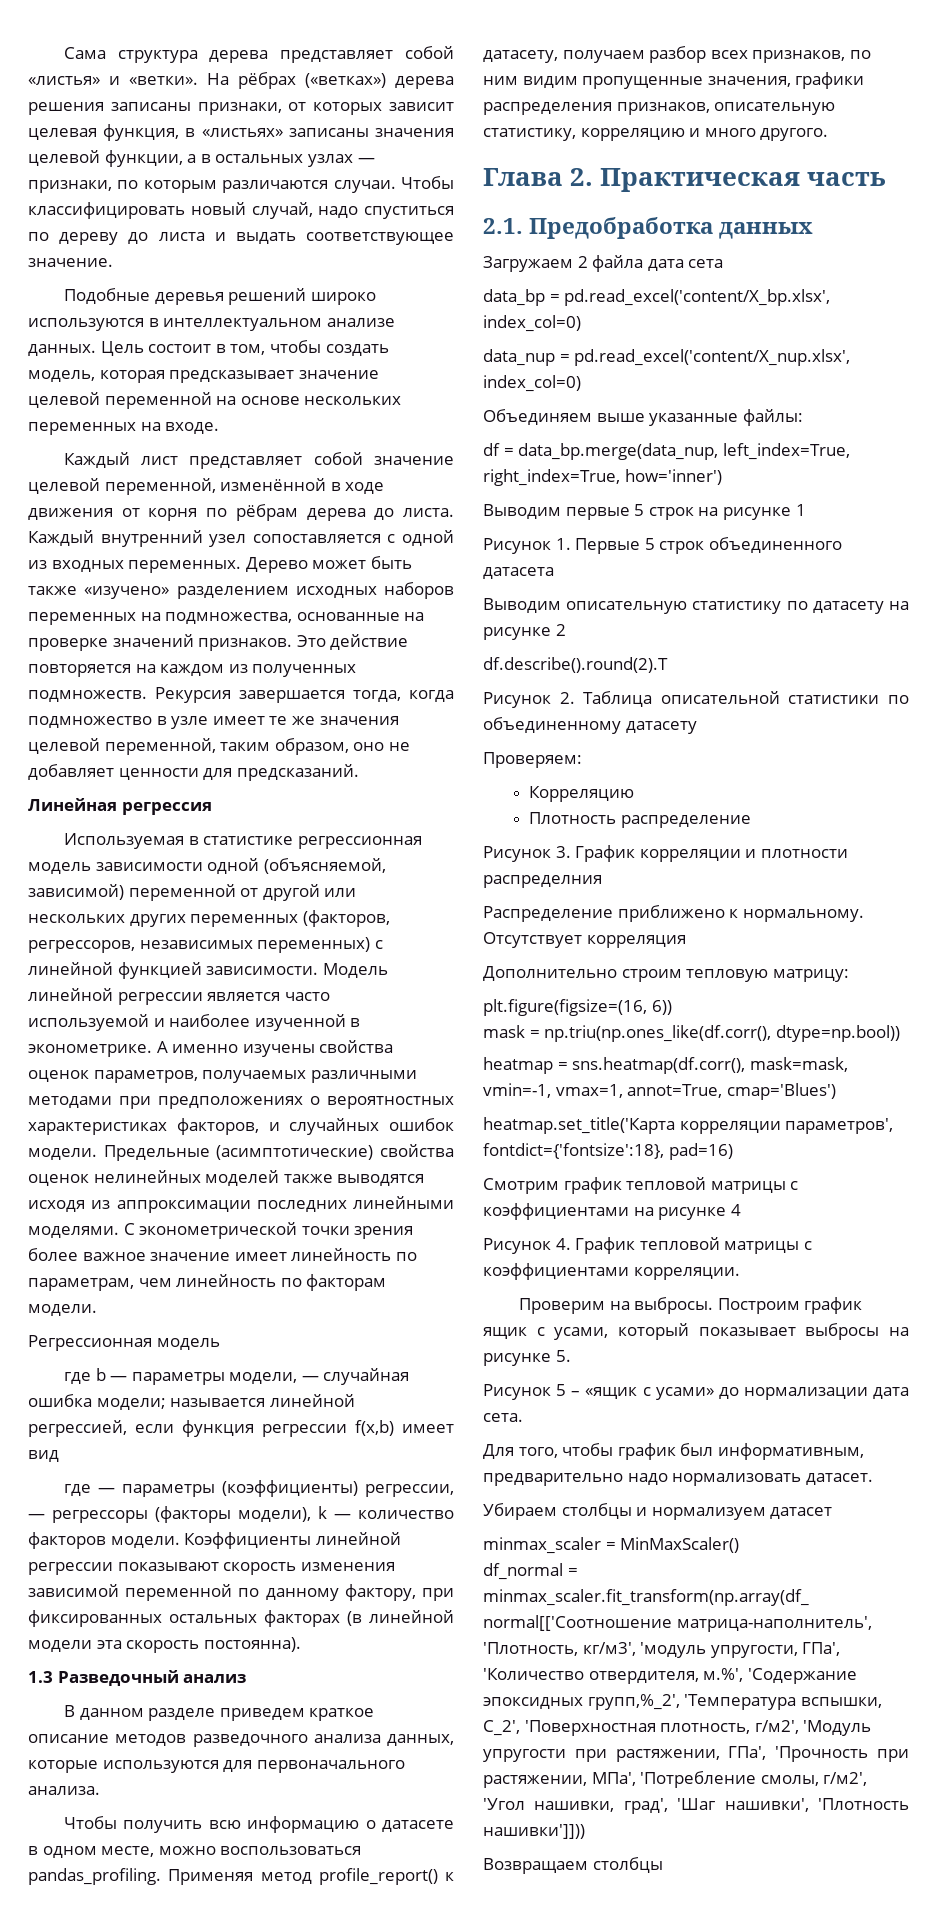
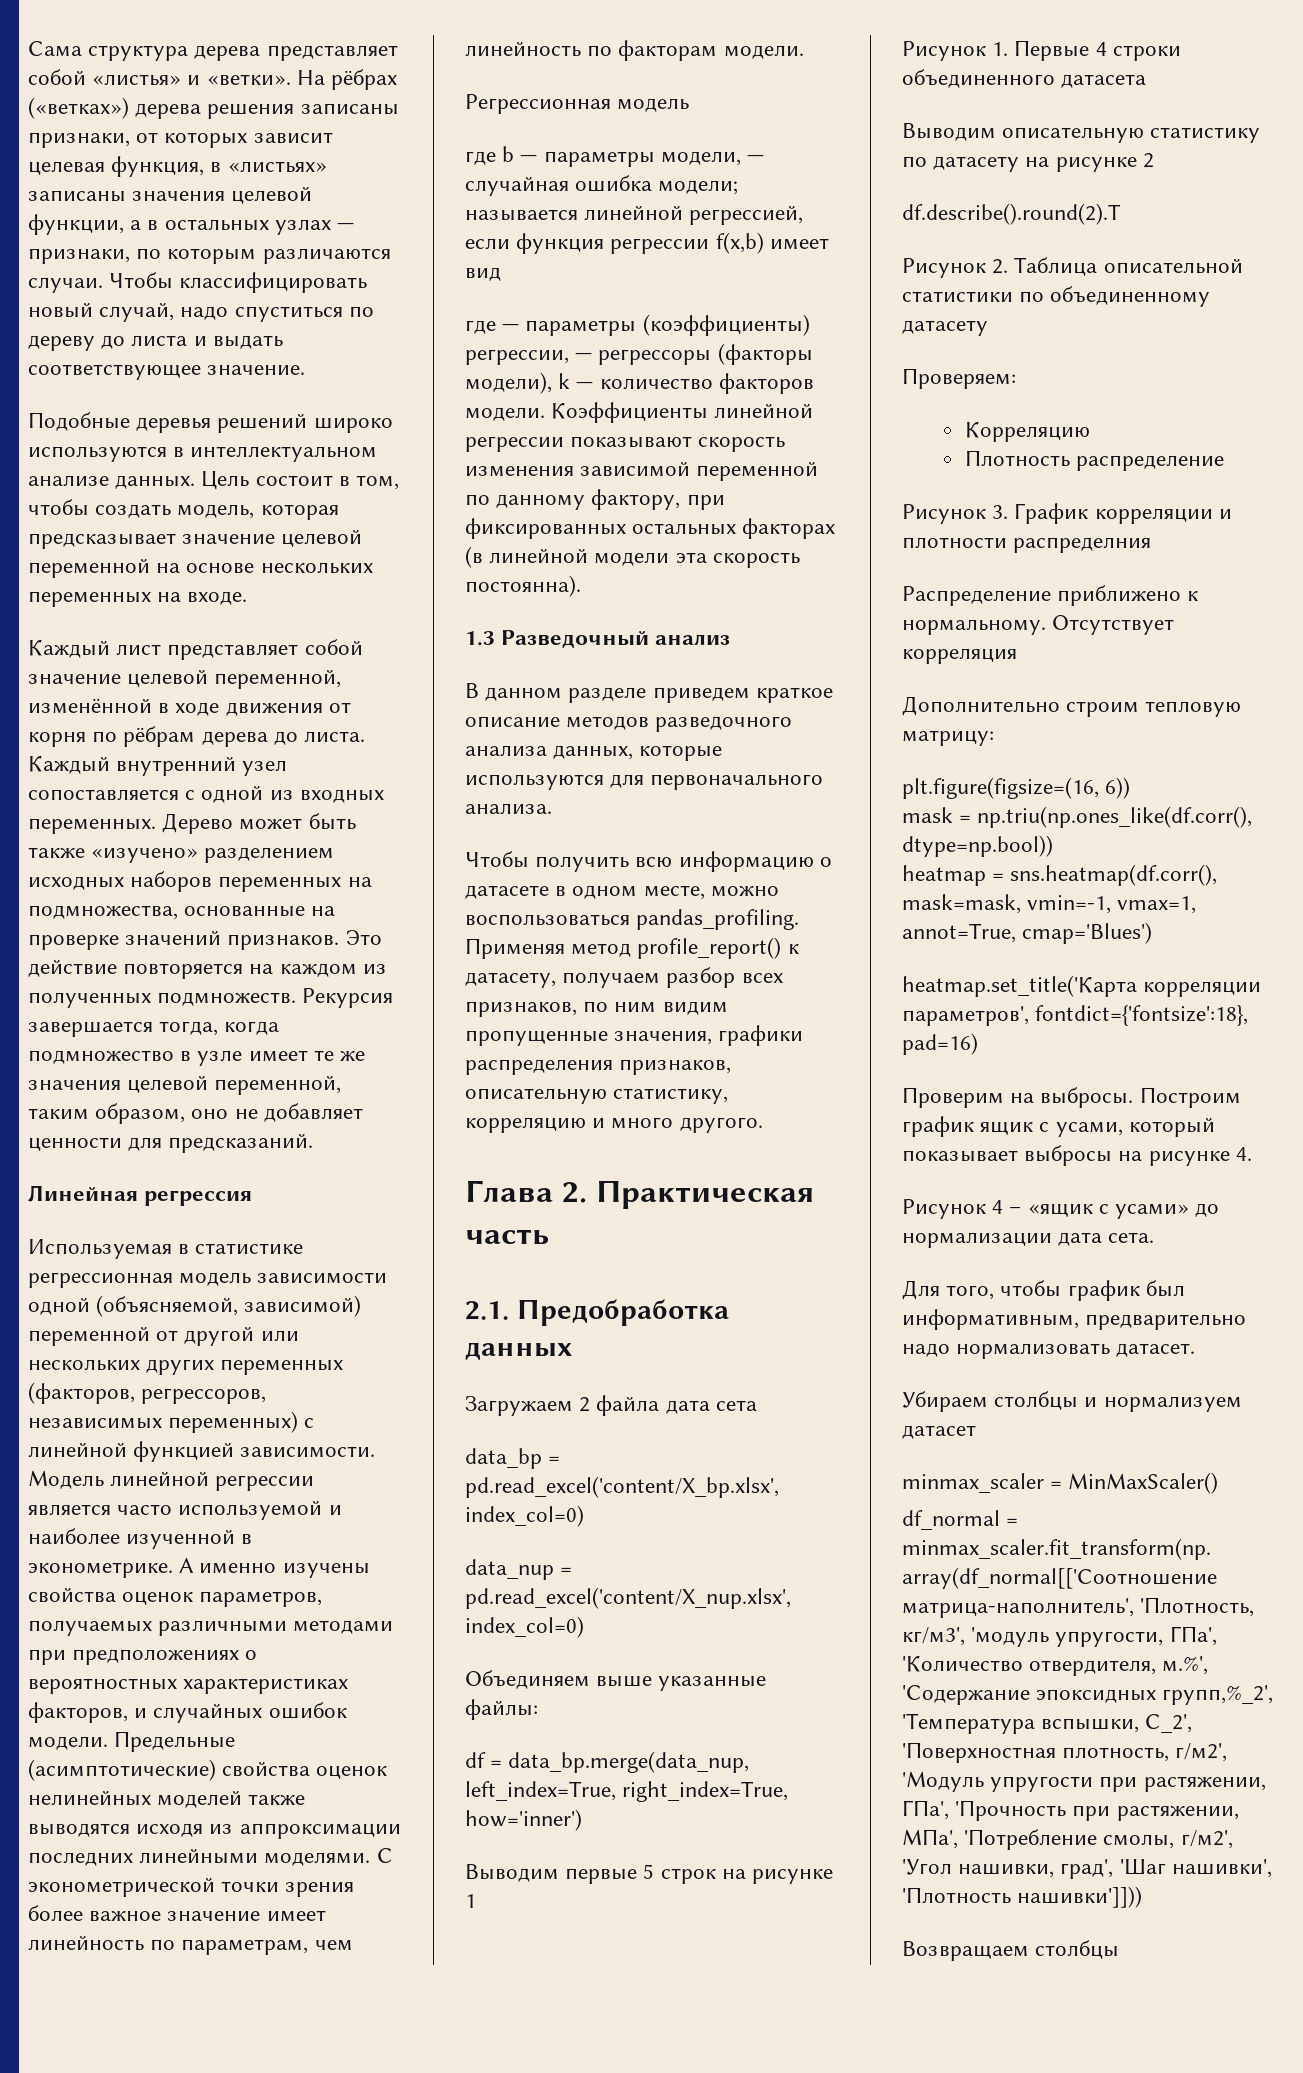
- Рисунок 1. Первые 5 строк объединенного датасета
+ Рисунок 1. Первые 4 строки объединенного датасета
- Смотрим график тепловой матрицы с коэффициентами на рисунке 4
- Рисунок 4. График тепловой матрицы с коэффициентами корреляции.
- Построим график ящик с усами, который показывает выбросы на рисунке 5.
- Рисунок 5 – «ящик с усами» до нормализации дата сета.
+ Построим график ящик с усами, который показывает выбросы на рисунке 4.
+ Рисунок 4 – «ящик с усами» до нормализации дата сета.

